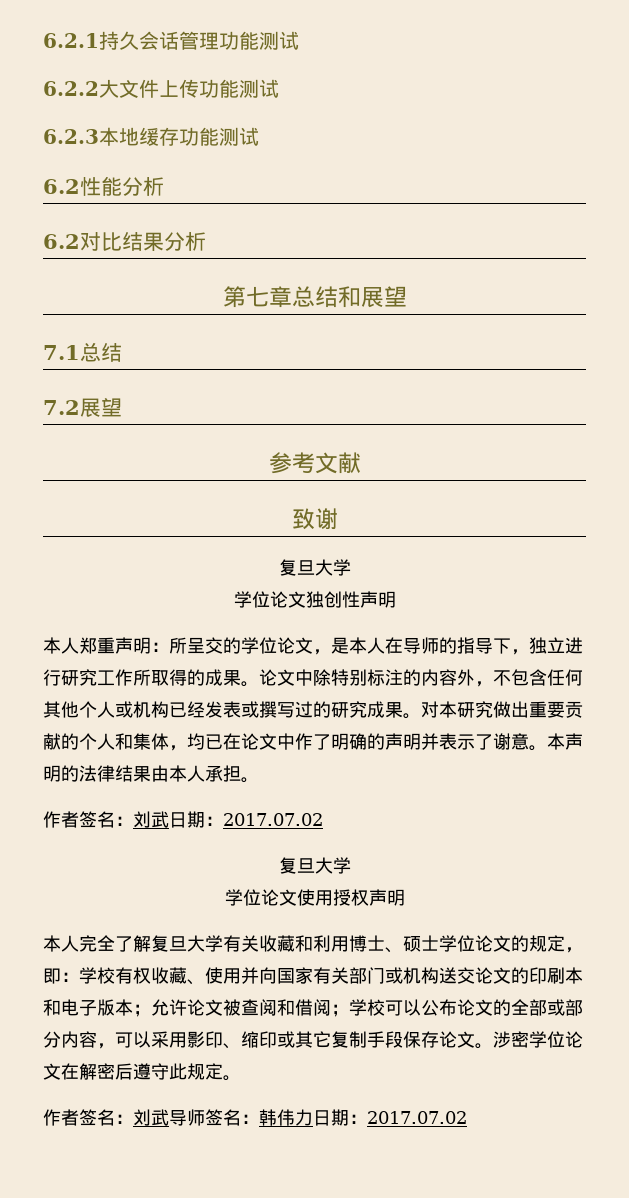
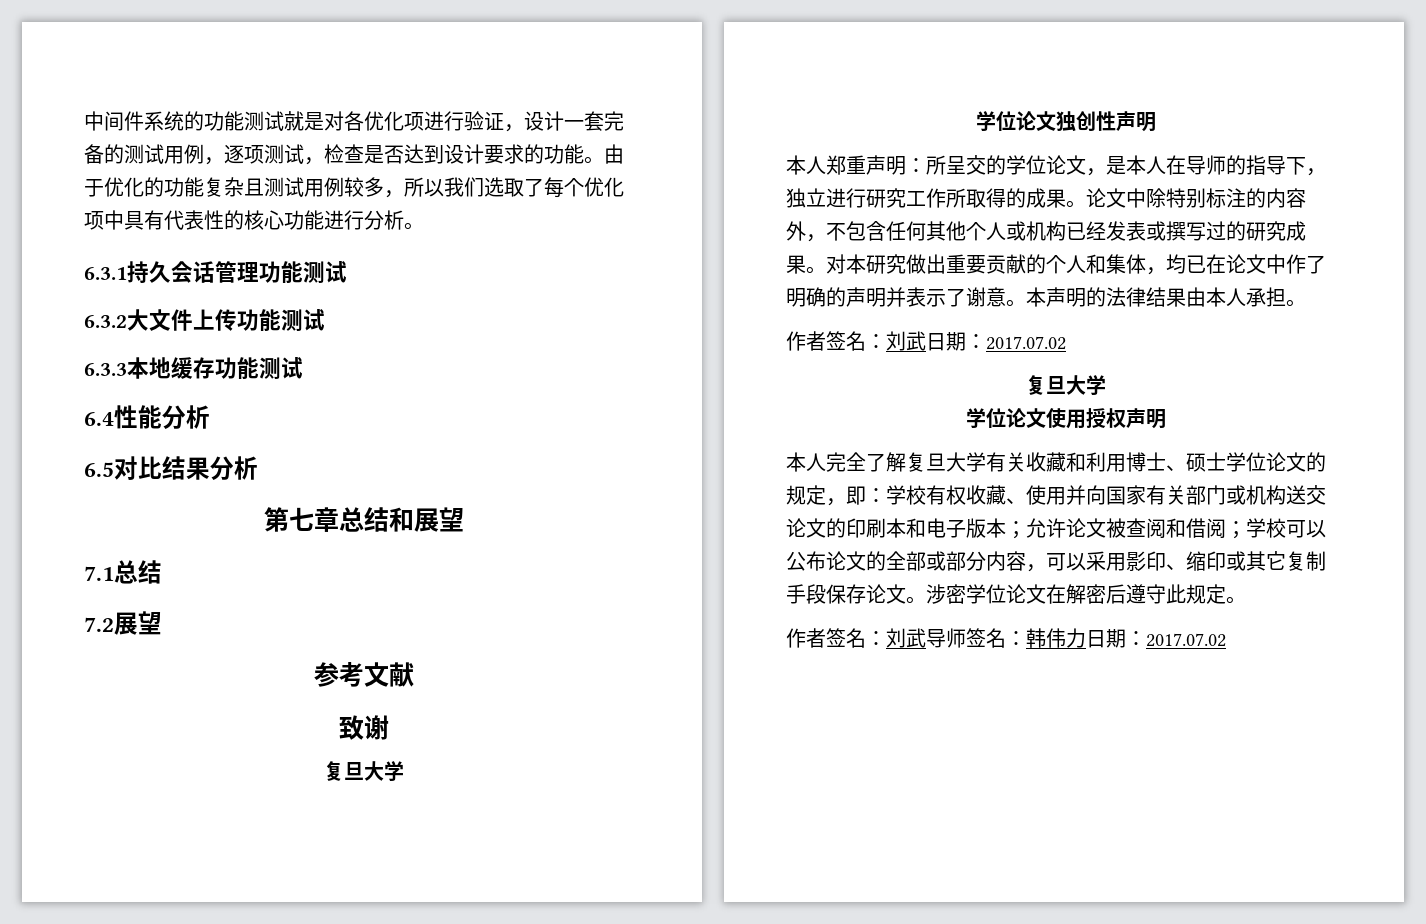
- 6.2.1持久会话管理功能测试
+ 中间件系统的功能测试就是对各优化项进行验证，设计一套完备的测试用例，逐项测试，检查是否达到设计要求的功能。由于优化的功能复杂且测试用例较多，所以我们选取了每个优化项中具有代表性的核心功能进行分析。
+ 6.3.1持久会话管理功能测试
- 6.2.2大文件上传功能测试
+ 6.3.2大文件上传功能测试
- 6.2.3本地缓存功能测试
+ 6.3.3本地缓存功能测试
- 6.2性能分析
+ 6.4性能分析
- 6.2对比结果分析
+ 6.5对比结果分析

